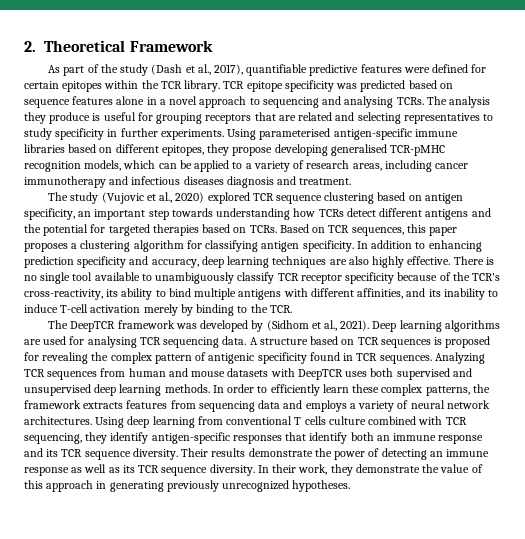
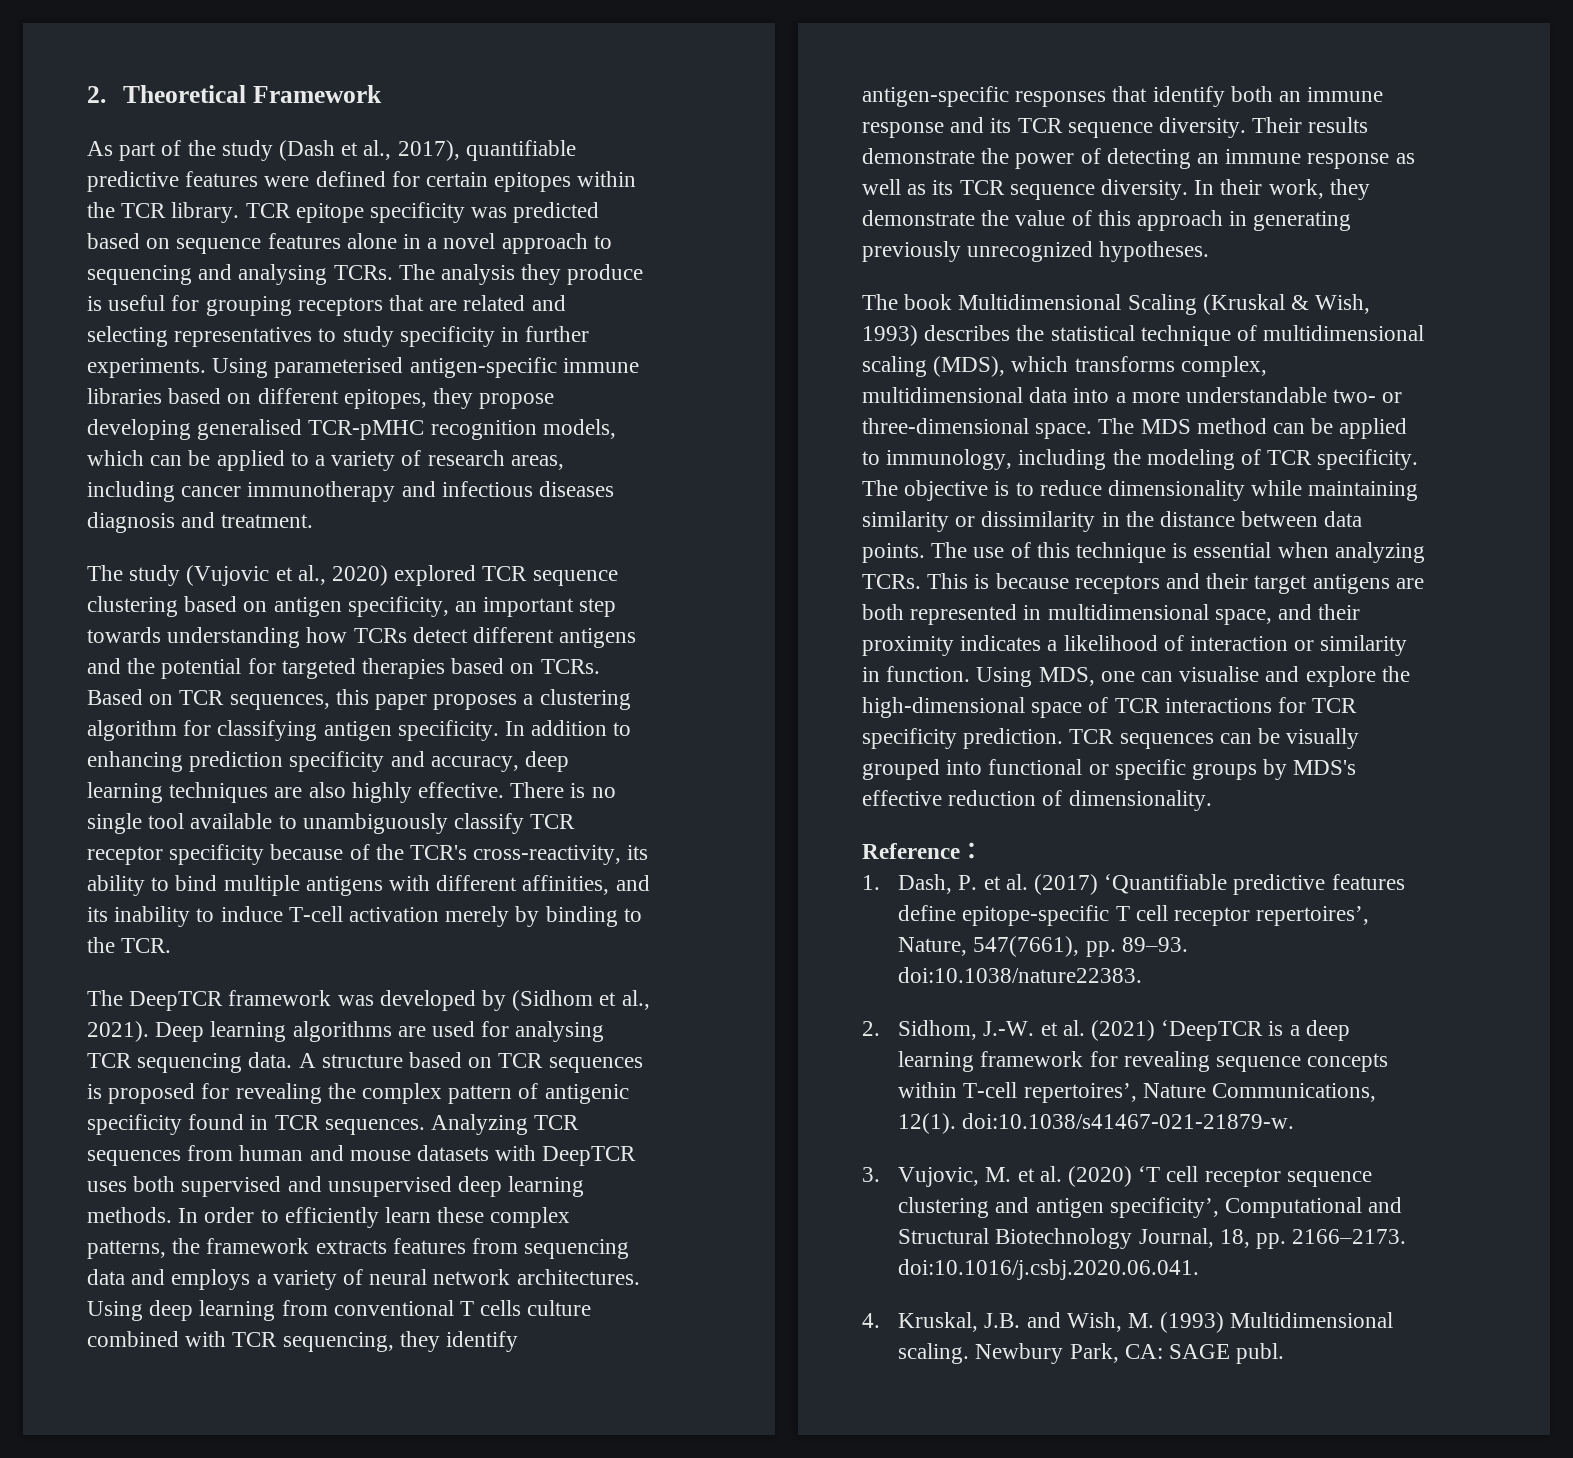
+ The book Multidimensional Scaling (Kruskal & Wish, 1993) describes the statistical technique of multidimensional scaling (MDS), which transforms complex, multidimensional data into a more understandable two- or three-dimensional space. The MDS method can be applied to immunology, including the modeling of TCR specificity. The objective is to reduce dimensionality while maintaining similarity or dissimilarity in the distance between data points. The use of this technique is essential when analyzing TCRs. This is because receptors and their target antigens are both represented in multidimensional space, and their proximity indicates a likelihood of interaction or similarity in function. Using MDS, one can visualise and explore the high-dimensional space of TCR interactions for TCR specificity prediction. TCR sequences can be visually grouped into functional or specific groups by MDS's effective reduction of dimensionality.
+ Reference：
+ 1. Dash, P. et al. (2017) ‘Quantifiable predictive features define epitope-specific T cell receptor repertoires’, Nature, 547(7661), pp. 89–93. doi:10.1038/nature22383.
+ 2. Sidhom, J.-W. et al. (2021) ‘DeepTCR is a deep learning framework for revealing sequence concepts within T-cell repertoires’, Nature Communications, 12(1). doi:10.1038/s41467-021-21879-w.
+ 3. Vujovic, M. et al. (2020) ‘T cell receptor sequence clustering and antigen specificity’, Computational and Structural Biotechnology Journal, 18, pp. 2166–2173. doi:10.1016/j.csbj.2020.06.041.
+ 4. Kruskal, J.B. and Wish, M. (1993) Multidimensional scaling. Newbury Park, CA: SAGE publ.

